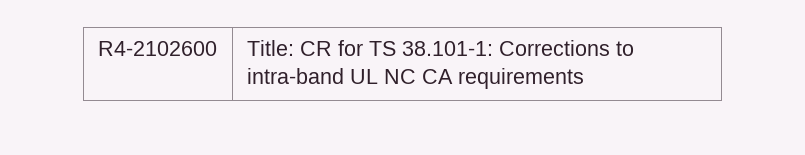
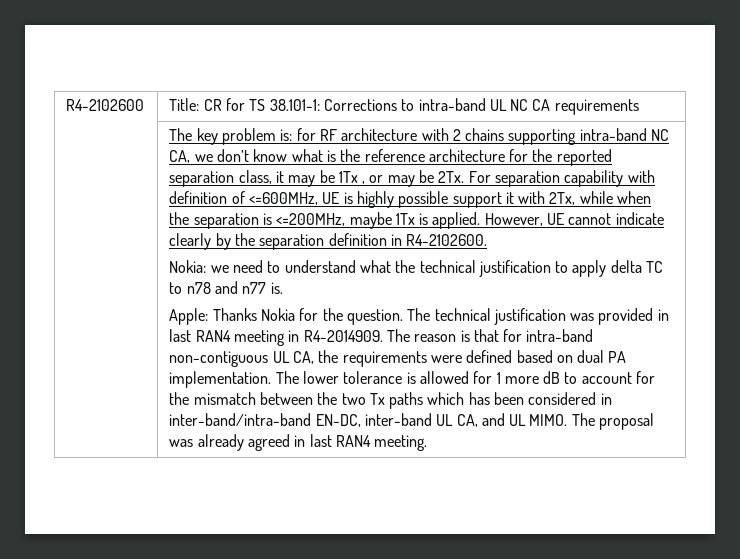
+ The key problem is: for RF architecture with 2 chains supporting intra-band NC CA, we don’t know what is the reference architecture for the reported separation class, it may be 1Tx , or may be 2Tx. For separation capability with definition of <=600MHz, UE is highly possible support it with 2Tx, while when the separation is <=200MHz, maybe 1Tx is applied. However, UE cannot indicate clearly by the separation definition in R4-2102600.
+ Nokia: we need to understand what the technical justification to apply delta TC to n78 and n77 is.
+ Apple: Thanks Nokia for the question. The technical justification was provided in last RAN4 meeting in R4-2014909. The reason is that for intra-band non-contiguous UL CA, the requirements were defined based on dual PA implementation. The lower tolerance is allowed for 1 more dB to account for the mismatch between the two Tx paths which has been considered in inter-band/intra-band EN-DC, inter-band UL CA, and UL MIMO. The proposal was already agreed in last RAN4 meeting.

